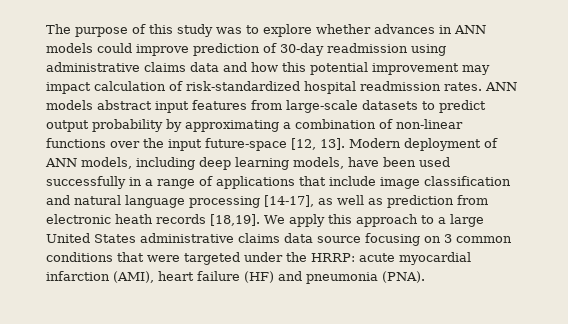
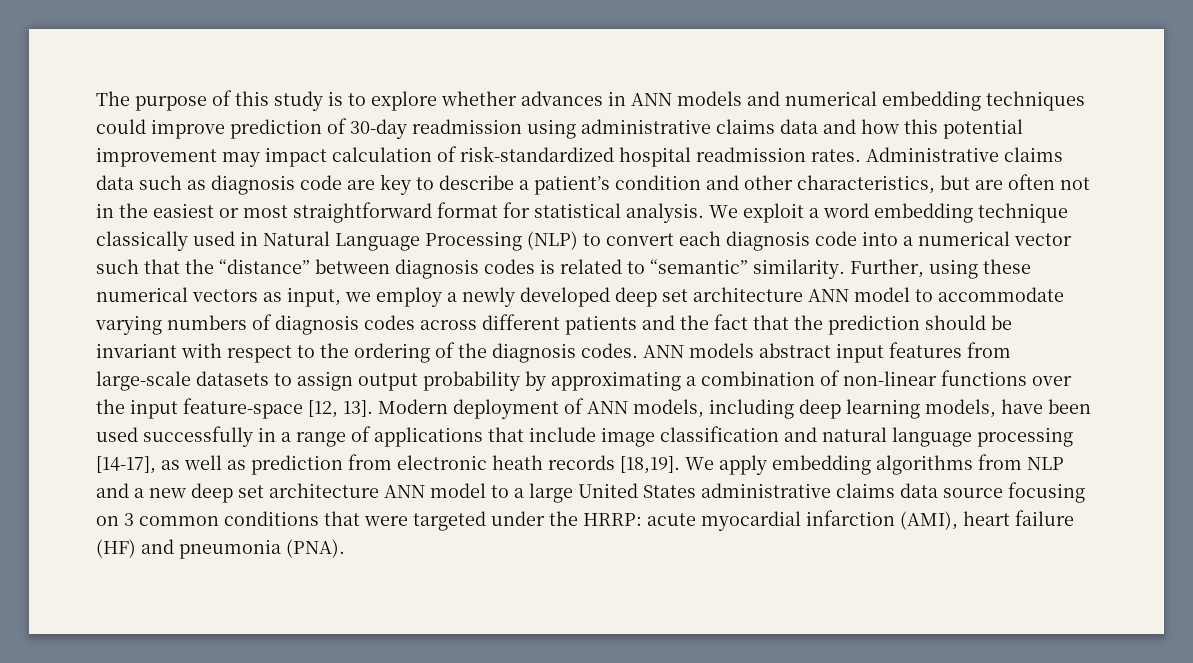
- The purpose of this study was to explore whether advances in ANN models could improve prediction of 30-day readmission using administrative claims data and how this potential improvement may impact calculation of risk-standardized hospital readmission rates.
+ The purpose of this study is to explore whether advances in ANN models and numerical embedding techniques could improve prediction of 30-day readmission using administrative claims data and how this potential improvement may impact calculation of risk-standardized hospital readmission rates.
+ Administrative claims data such as diagnosis code are key to describe a patient’s condition and other characteristics, but are often not in the easiest or most straightforward format for statistical analysis. We exploit a word embedding technique classically used in Natural Language Processing (NLP) to convert each diagnosis code into a numerical vector such that the “distance” between diagnosis codes is related to “semantic” similarity. Further, using these numerical vectors as input, we employ a newly developed deep set architecture ANN model to accommodate varying numbers of diagnosis codes across different patients and the fact that the prediction should be invariant with respect to the ordering of the diagnosis codes.
- ANN models abstract input features from large-scale datasets to predict output probability by approximating a combination of non-linear functions over the input future-space [12, 13].
+ ANN models abstract input features from large-scale datasets to assign output probability by approximating a combination of non-linear functions over the input feature-space [12, 13].
- We apply this approach to a large United States administrative claims data source focusing on 3 common conditions that were targeted under the HRRP: acute myocardial infarction (AMI), heart failure (HF) and pneumonia (PNA).
+ We apply embedding algorithms from NLP and a new deep set architecture ANN model to a large United States administrative claims data source focusing on 3 common conditions that were targeted under the HRRP: acute myocardial infarction (AMI), heart failure (HF) and pneumonia (PNA).

